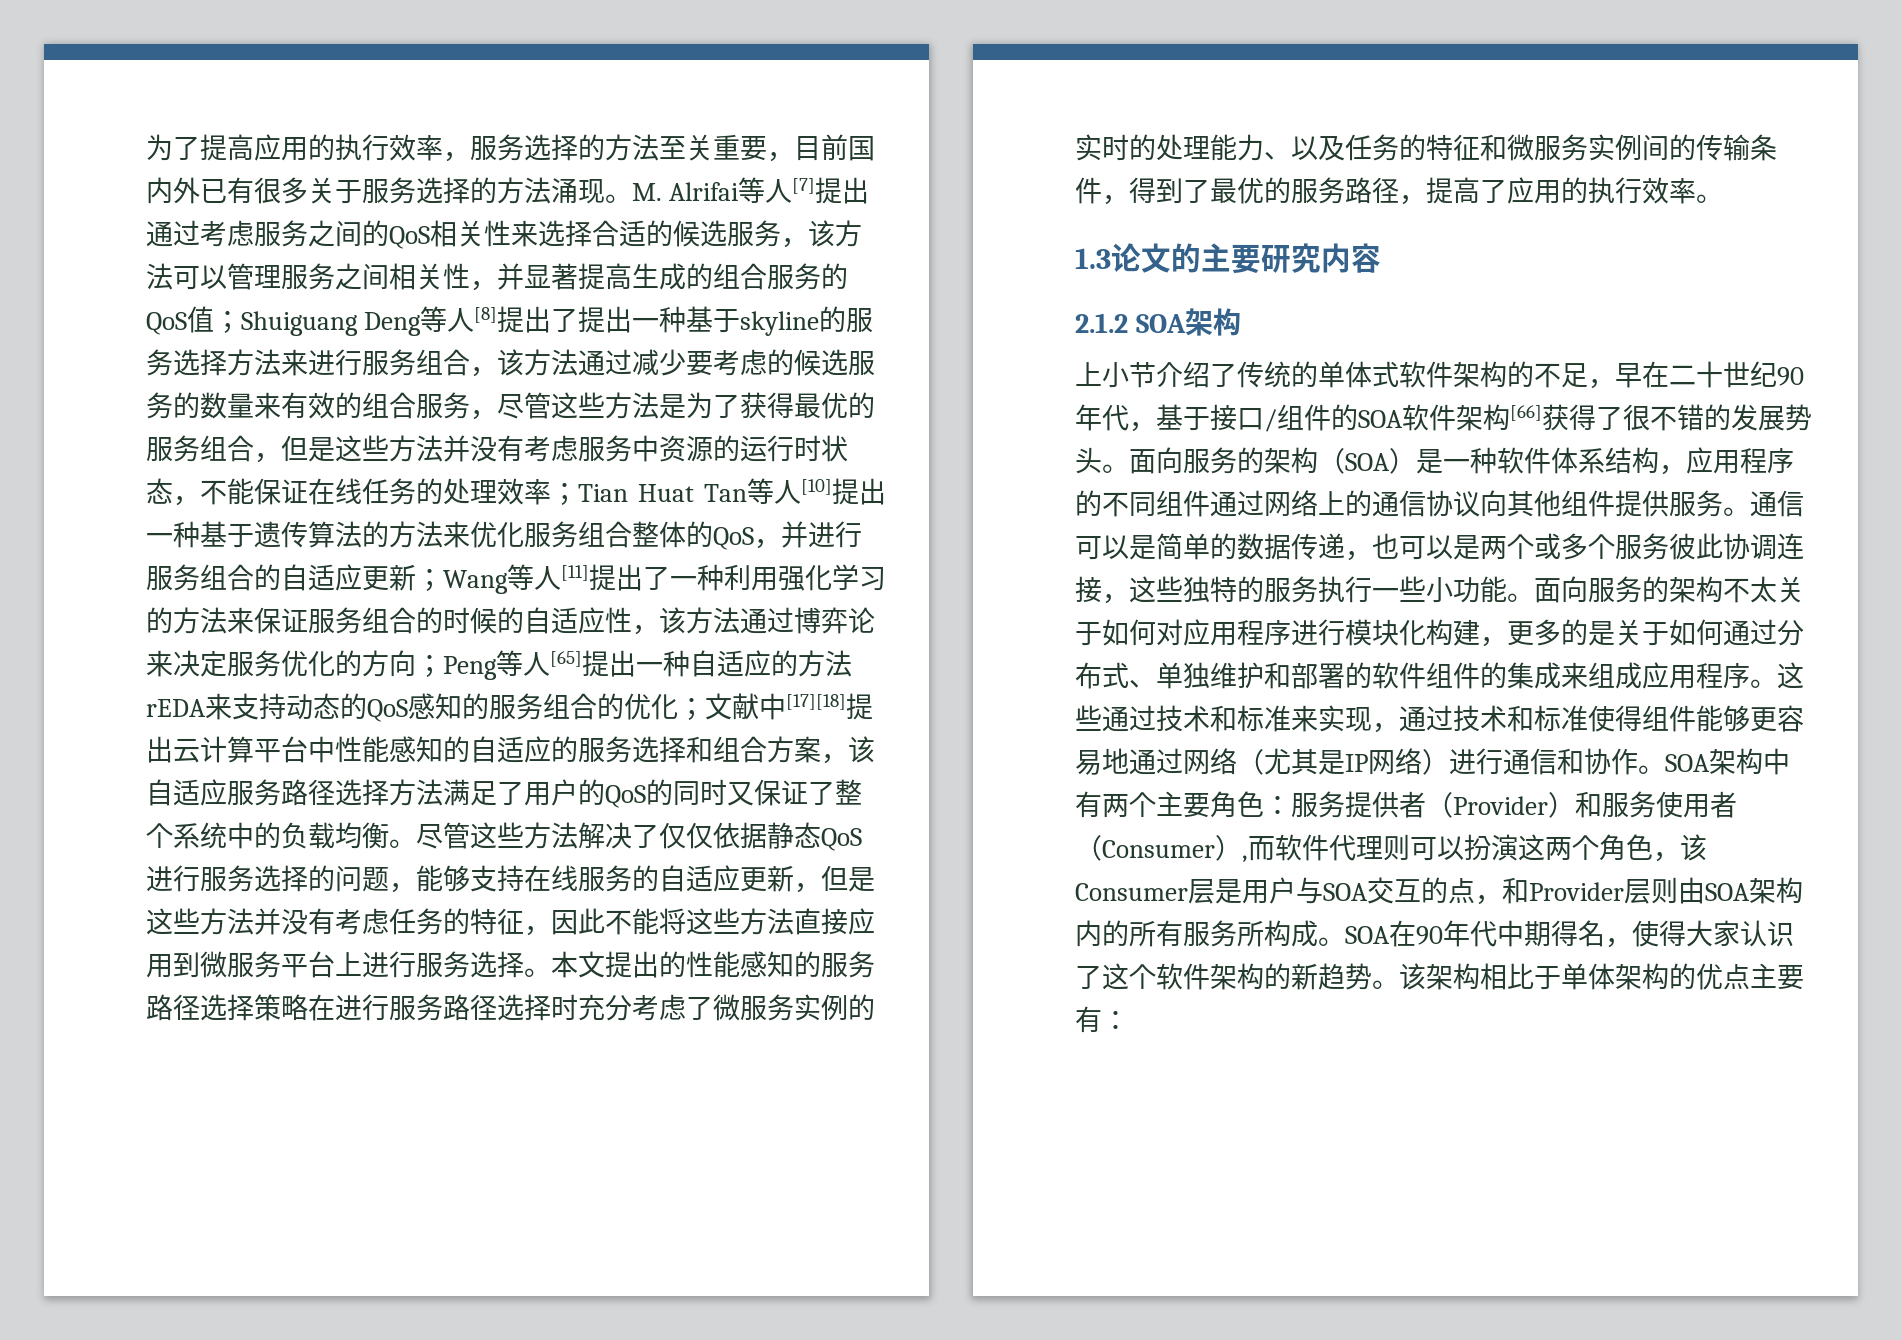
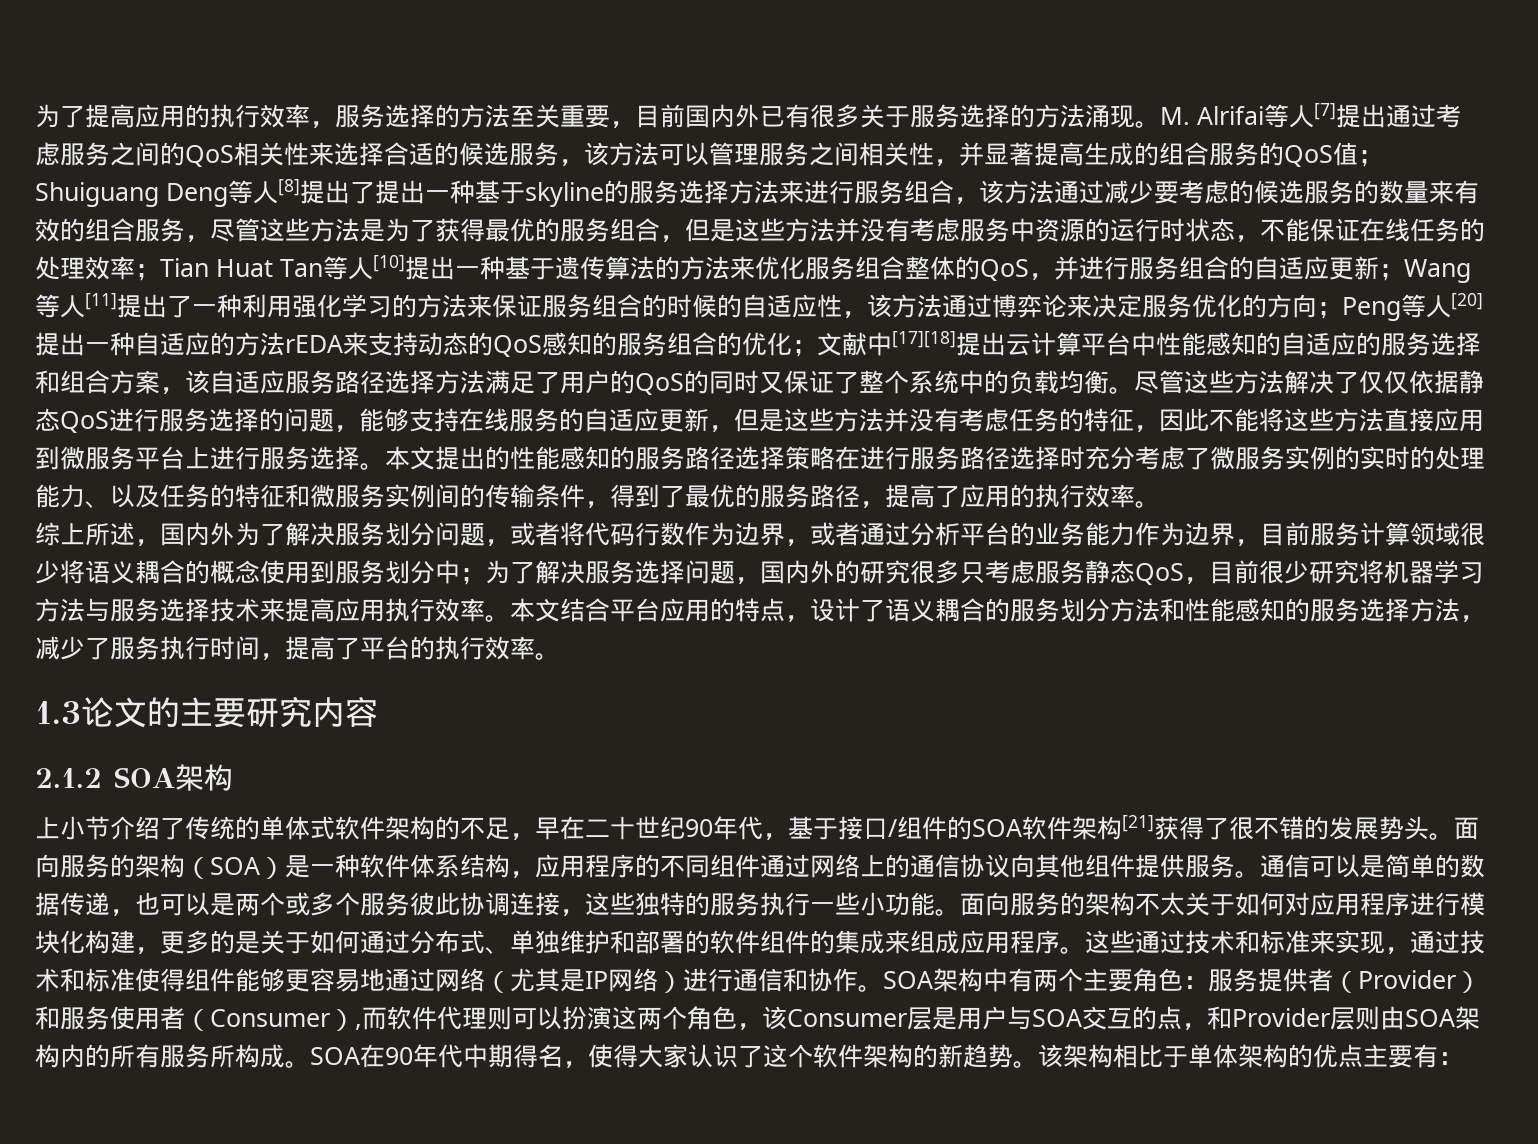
- Peng等人[65]提出一种自适应的方法rEDA来支持动态的QoS感知的服务组合的优化；
+ Peng等人[20]提出一种自适应的方法rEDA来支持动态的QoS感知的服务组合的优化；
+ 综上所述，国内外为了解决服务划分问题，或者将代码行数作为边界，或者通过分析平台的业务能力作为边界，目前服务计算领域很少将语义耦合的概念使用到服务划分中；为了解决服务选择问题，国内外的研究很多只考虑服务静态QoS，目前很少研究将机器学习方法与服务选择技术来提高应用执行效率。本文结合平台应用的特点，设计了语义耦合的服务划分方法和性能感知的服务选择方法，减少了服务执行时间，提高了平台的执行效率。
- 上小节介绍了传统的单体式软件架构的不足，早在二十世纪90年代，基于接口/组件的SOA软件架构[66]获得了很不错的发展势头。
+ 上小节介绍了传统的单体式软件架构的不足，早在二十世纪90年代，基于接口/组件的SOA软件架构[21]获得了很不错的发展势头。

